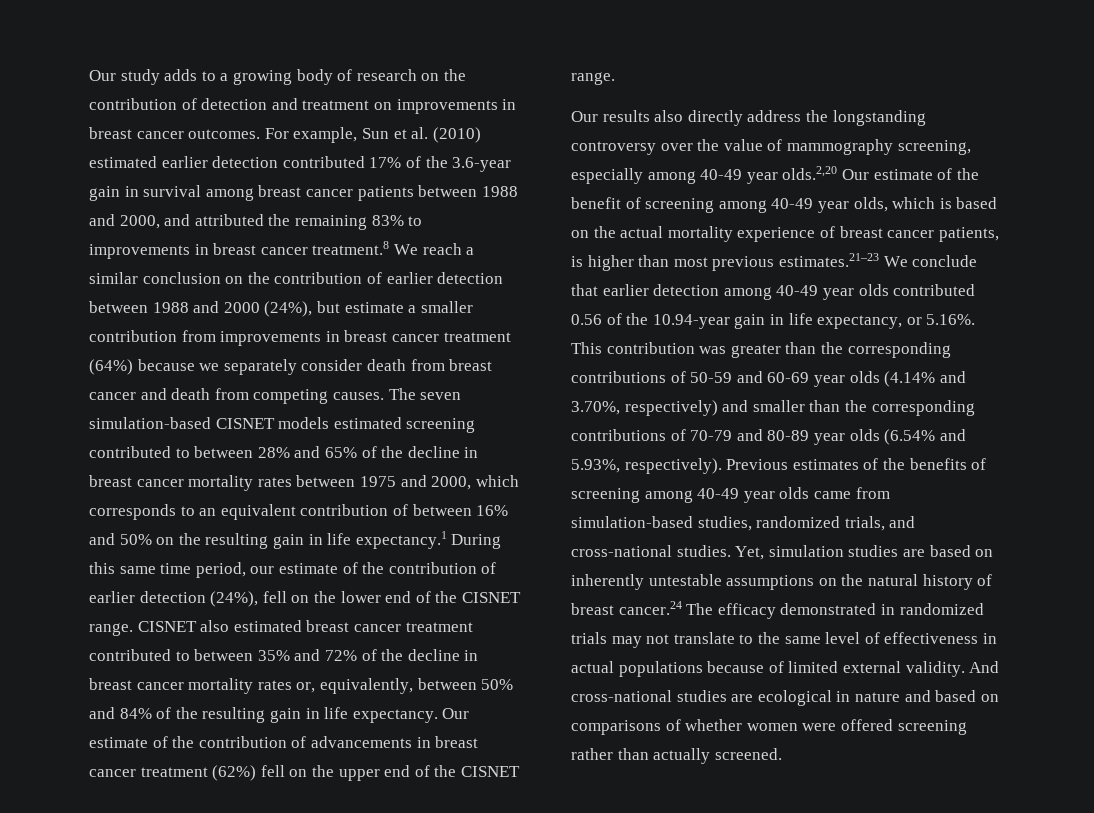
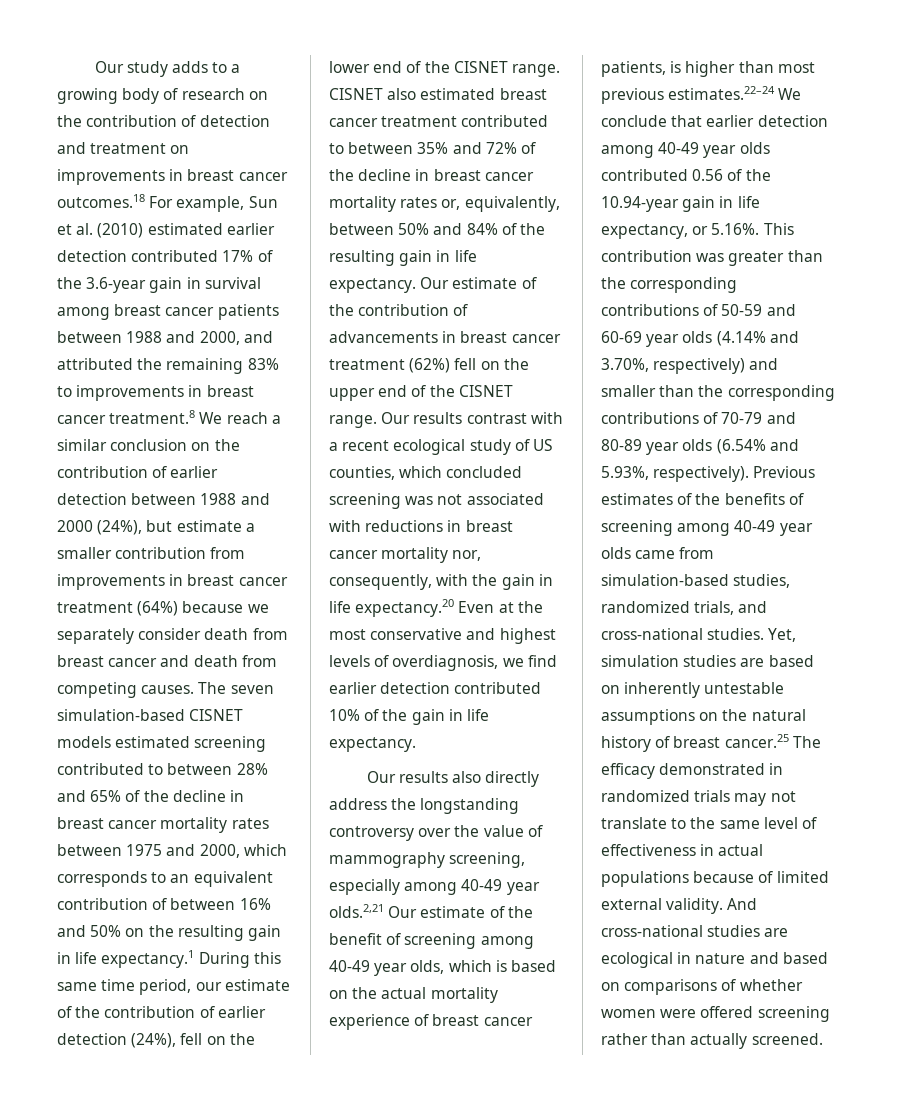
- Our study adds to a growing body of research on the contribution of detection and treatment on improvements in breast cancer outcomes. For example, Sun et al. (2010) estimated earlier detection contributed 17% of the 3.6-year gain in survival among breast cancer patients between 1988 and 2000, and attributed the remaining 83% to improvements in breast cancer treatment.8 We reach a similar conclusion on the contribution of earlier detection between 1988 and 2000 (24%), but estimate a smaller contribution from improvements in breast cancer treatment (64%) because we separately consider death from breast cancer and death from competing causes.
+ Our study adds to a growing body of research on the contribution of detection and treatment on improvements in breast cancer outcomes.18 For example, Sun et al. (2010) estimated earlier detection contributed 17% of the 3.6-year gain in survival among breast cancer patients between 1988 and 2000, and attributed the remaining 83% to improvements in breast cancer treatment.8 We reach a similar conclusion on the contribution of earlier detection between 1988 and 2000 (24%), but estimate a smaller contribution from improvements in breast cancer treatment (64%) because we separately consider death from breast cancer and death from competing causes.
+ Our results contrast with a recent ecological study of US counties, which concluded screening was not associated with reductions in breast cancer mortality nor, consequently, with the gain in life expectancy.20 Even at the most conservative and highest levels of overdiagnosis, we find earlier detection contributed 10% of the gain in life expectancy.
- Our results also directly address the longstanding controversy over the value of mammography screening, especially among 40-49 year olds.2,20 Our estimate of the benefit of screening among 40-49 year olds, which is based on the actual mortality experience of breast cancer patients, is higher than most previous estimates.21–23 We conclude that earlier detection among 40-49 year olds contributed 0.56 of the 10.94-year gain in life expectancy, or 5.16%. This contribution was greater than the corresponding contributions of 50-59 and 60-69 year olds (4.14% and 3.70%, respectively) and smaller than the corresponding contributions of 70-79 and 80-89 year olds (6.54% and 5.93%, respectively).
+ Our results also directly address the longstanding controversy over the value of mammography screening, especially among 40-49 year olds.2,21 Our estimate of the benefit of screening among 40-49 year olds, which is based on the actual mortality experience of breast cancer patients, is higher than most previous estimates.22–24 We conclude that earlier detection among 40-49 year olds contributed 0.56 of the 10.94-year gain in life expectancy, or 5.16%. This contribution was greater than the corresponding contributions of 50-59 and 60-69 year olds (4.14% and 3.70%, respectively) and smaller than the corresponding contributions of 70-79 and 80-89 year olds (6.54% and 5.93%, respectively).
- Yet, simulation studies are based on inherently untestable assumptions on the natural history of breast cancer.24 The efficacy demonstrated in randomized trials may not translate to the same level of effectiveness in actual populations because of limited external validity.
+ Yet, simulation studies are based on inherently untestable assumptions on the natural history of breast cancer.25 The efficacy demonstrated in randomized trials may not translate to the same level of effectiveness in actual populations because of limited external validity.

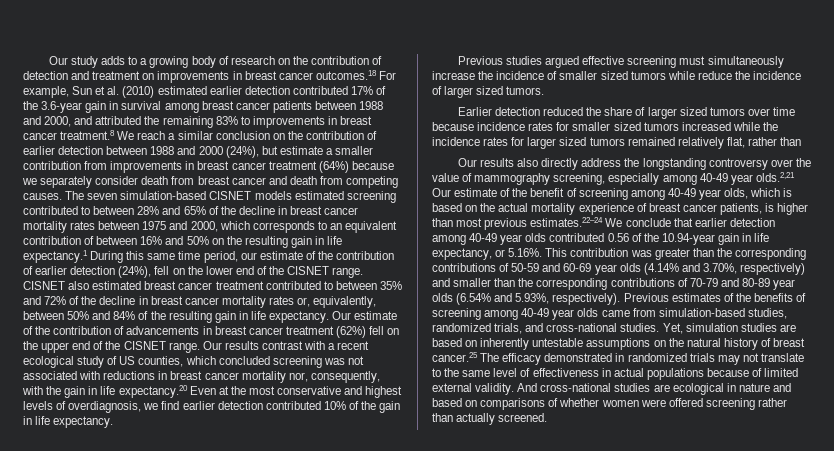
+ Previous studies argued effective screening must simultaneously increase the incidence of smaller sized tumors while reduce the incidence of larger sized tumors.
+ Earlier detection reduced the share of larger sized tumors over time because incidence rates for smaller sized tumors increased while the incidence rates for larger sized tumors remained relatively flat, rather than

